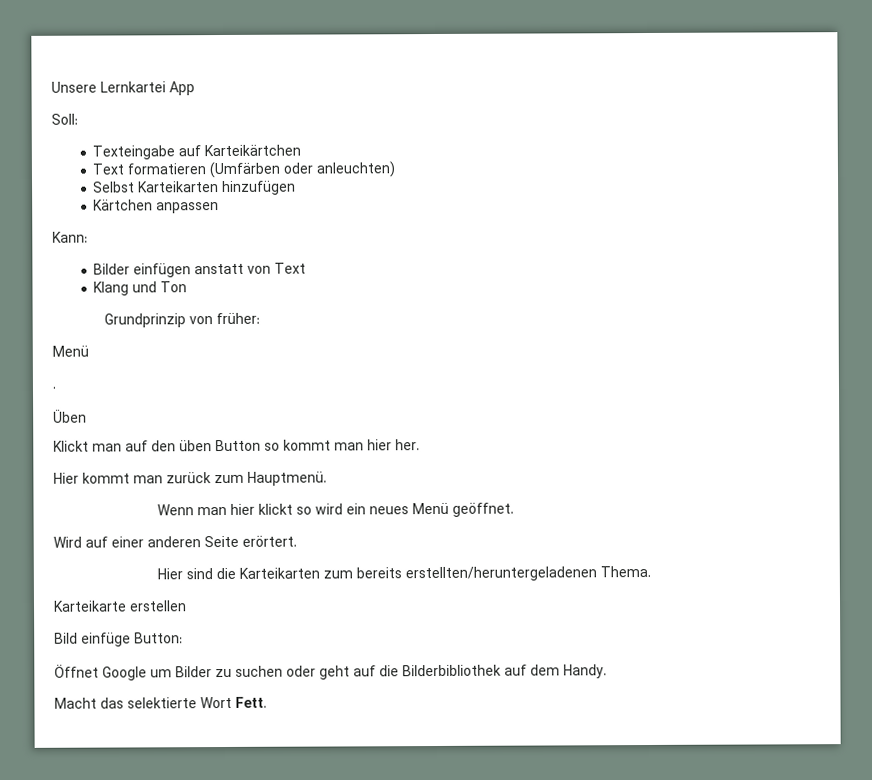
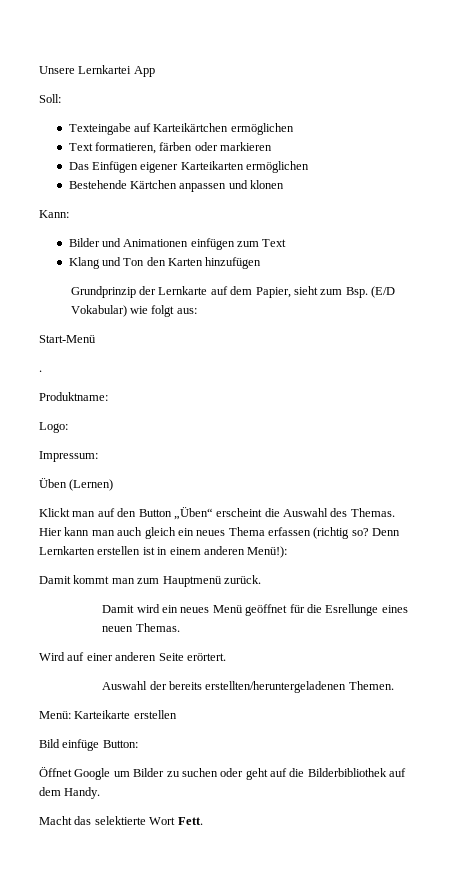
- Texteingabe auf Karteikärtchen
- Text formatieren (Umfärben oder anleuchten)
- Selbst Karteikarten hinzufügen
- Kärtchen anpassen
+ Texteingabe auf Karteikärtchen ermöglichen
+ Text formatieren, färben oder markieren
+ Das Einfügen eigener Karteikarten ermöglichen
+ Bestehende Kärtchen anpassen und klonen
- Bilder einfügen anstatt von Text
+ Bilder und Animationen einfügen zum Text
- Klang und Ton
- Grundprinzip von früher:
- Menü
+ Klang und Ton den Karten hinzufügen
+ Grundprinzip der Lernkarte auf dem Papier, sieht zum Bsp. (E/D Vokabular) wie folgt aus:
+ Start-Menü
  .
+ Produktname:
+ Logo:
+ Impressum:
- Üben
+ Üben (Lernen)
- Klickt man auf den üben Button so kommt man hier her.
- Hier kommt man zurück zum Hauptmenü.
- Wenn man hier klickt so wird ein neues Menü geöffnet.
+ Klickt man auf den Button „Üben“ erscheint die Auswahl des Themas. Hier kann man auch gleich ein neues Thema erfassen (richtig so? Denn Lernkarten erstellen ist in einem anderen Menü!):
+ Damit kommt man zum Hauptmenü zurück.
+ Damit wird ein neues Menü geöffnet für die Esrellunge eines neuen Themas.
- Hier sind die Karteikarten zum bereits erstellten/heruntergeladenen Thema.
- Karteikarte erstellen
+ Auswahl der bereits erstellten/heruntergeladenen Themen.
+ Menü: Karteikarte erstellen

